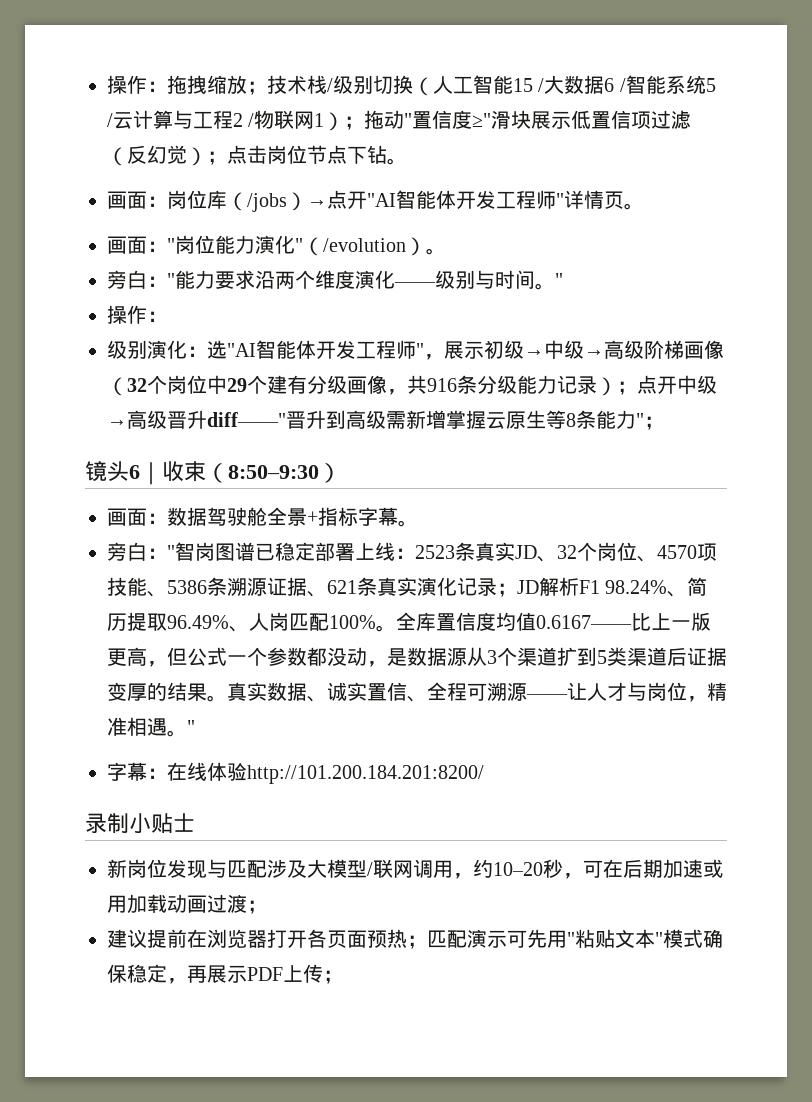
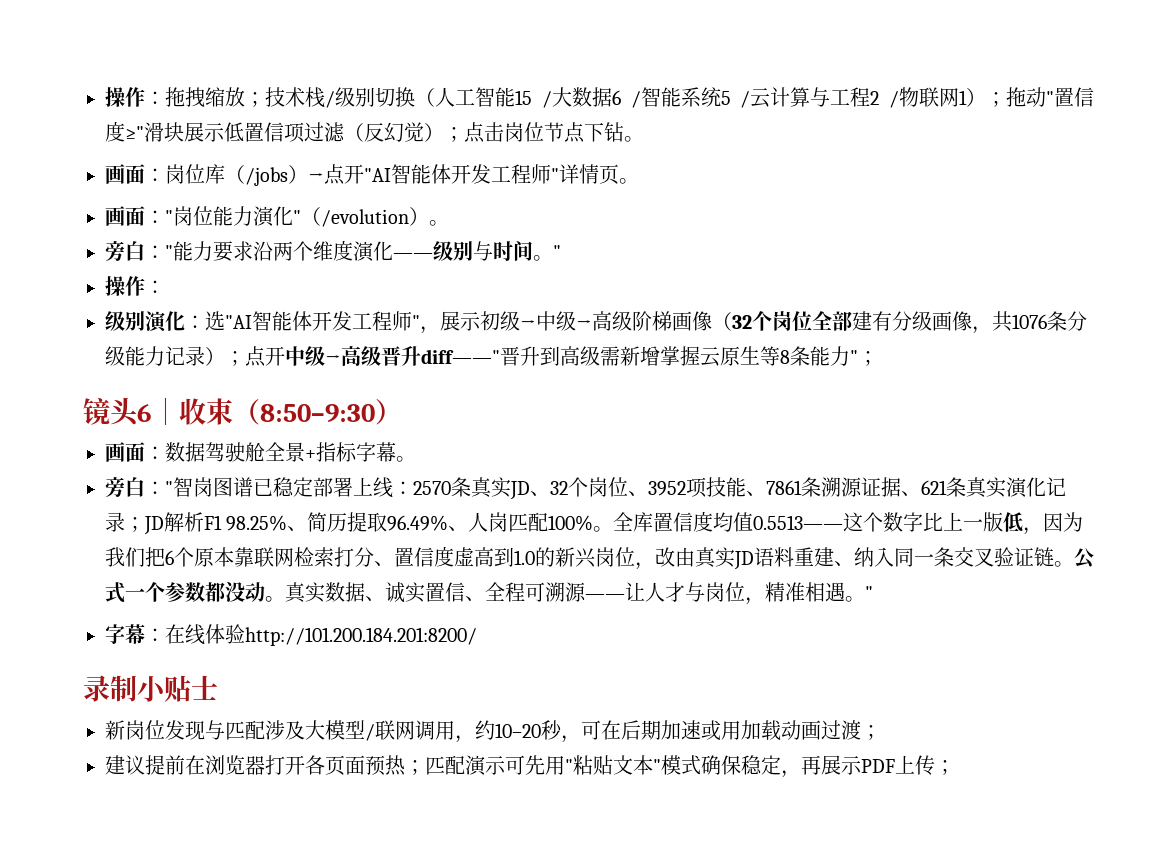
- 级别演化：选"AI智能体开发工程师"，展示初级→中级→高级阶梯画像（32个岗位中29个建有分级画像，共916条分级能力记录）；点开中级→高级晋升diff——"晋升到高级需新增掌握云原生等8条能力"；
+ 级别演化：选"AI智能体开发工程师"，展示初级→中级→高级阶梯画像（32个岗位全部建有分级画像，共1076条分级能力记录）；点开中级→高级晋升diff——"晋升到高级需新增掌握云原生等8条能力"；
- 旁白："智岗图谱已稳定部署上线：2523条真实JD、32个岗位、4570项技能、5386条溯源证据、621条真实演化记录；JD解析F1 98.24%、简历提取96.49%、人岗匹配100%。
+ 旁白："智岗图谱已稳定部署上线：2570条真实JD、32个岗位、3952项技能、7861条溯源证据、621条真实演化记录；JD解析F1 98.25%、简历提取96.49%、人岗匹配100%。
- 全库置信度均值0.6167——比上一版更高，但公式一个参数都没动，是数据源从3个渠道扩到5类渠道后证据变厚的结果。
+ 全库置信度均值0.5513——这个数字比上一版低，因为我们把6个原本靠联网检索打分、置信度虚高到1.0的新兴岗位，改由真实JD语料重建、纳入同一条交叉验证链。公式一个参数都没动。

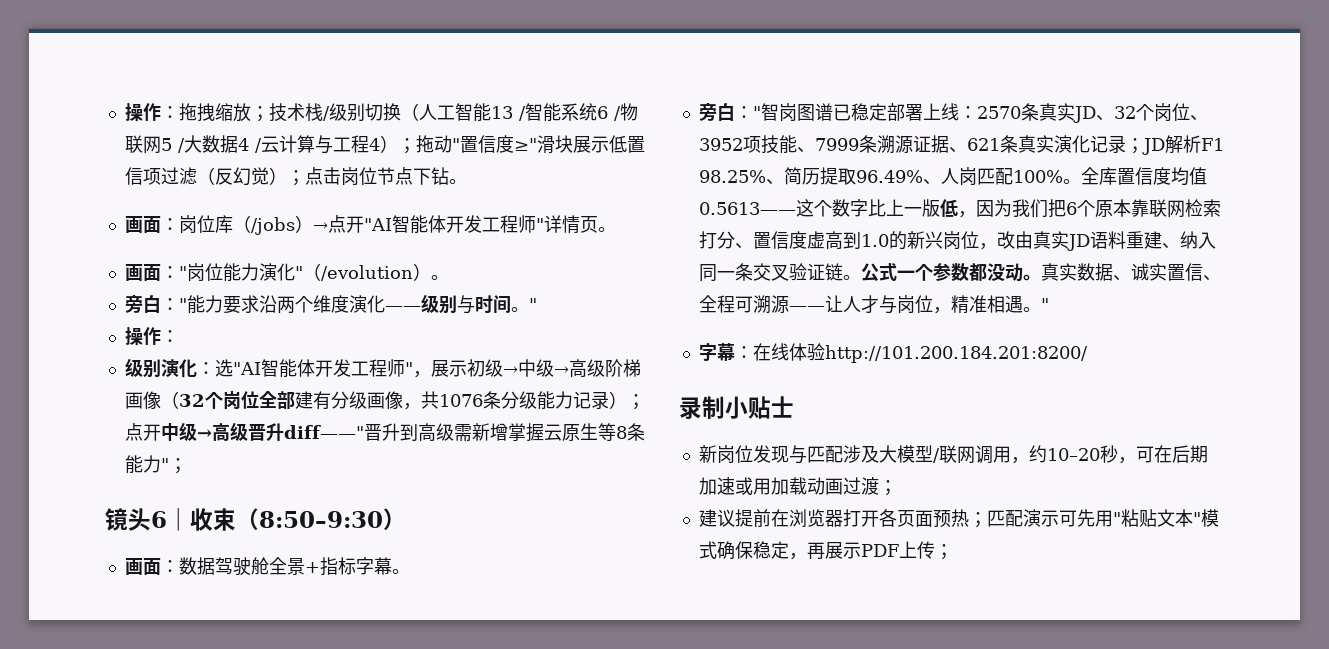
- 操作：拖拽缩放；技术栈/级别切换（人工智能15 /大数据6 /智能系统5 /云计算与工程2 /物联网1）；拖动"置信度≥"滑块展示低置信项过滤（反幻觉）；点击岗位节点下钻。
+ 操作：拖拽缩放；技术栈/级别切换（人工智能13 /智能系统6 /物联网5 /大数据4 /云计算与工程4）；拖动"置信度≥"滑块展示低置信项过滤（反幻觉）；点击岗位节点下钻。
- 旁白："智岗图谱已稳定部署上线：2570条真实JD、32个岗位、3952项技能、7861条溯源证据、621条真实演化记录；JD解析F1 98.25%、简历提取96.49%、人岗匹配100%。
+ 旁白："智岗图谱已稳定部署上线：2570条真实JD、32个岗位、3952项技能、7999条溯源证据、621条真实演化记录；JD解析F1 98.25%、简历提取96.49%、人岗匹配100%。
- 全库置信度均值0.5513——这个数字比上一版低，因为我们把6个原本靠联网检索打分、置信度虚高到1.0的新兴岗位，改由真实JD语料重建、纳入同一条交叉验证链。
+ 全库置信度均值0.5613——这个数字比上一版低，因为我们把6个原本靠联网检索打分、置信度虚高到1.0的新兴岗位，改由真实JD语料重建、纳入同一条交叉验证链。

